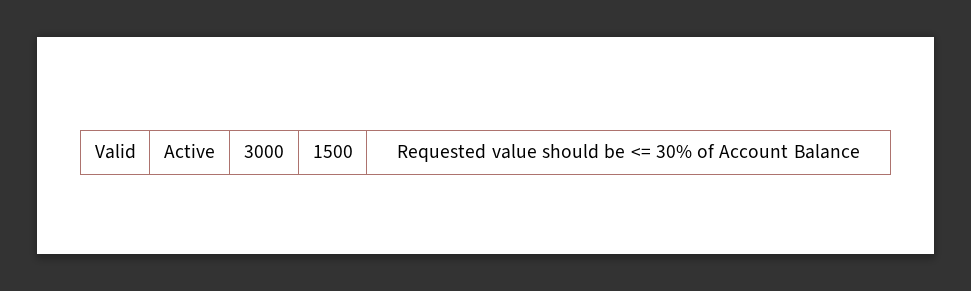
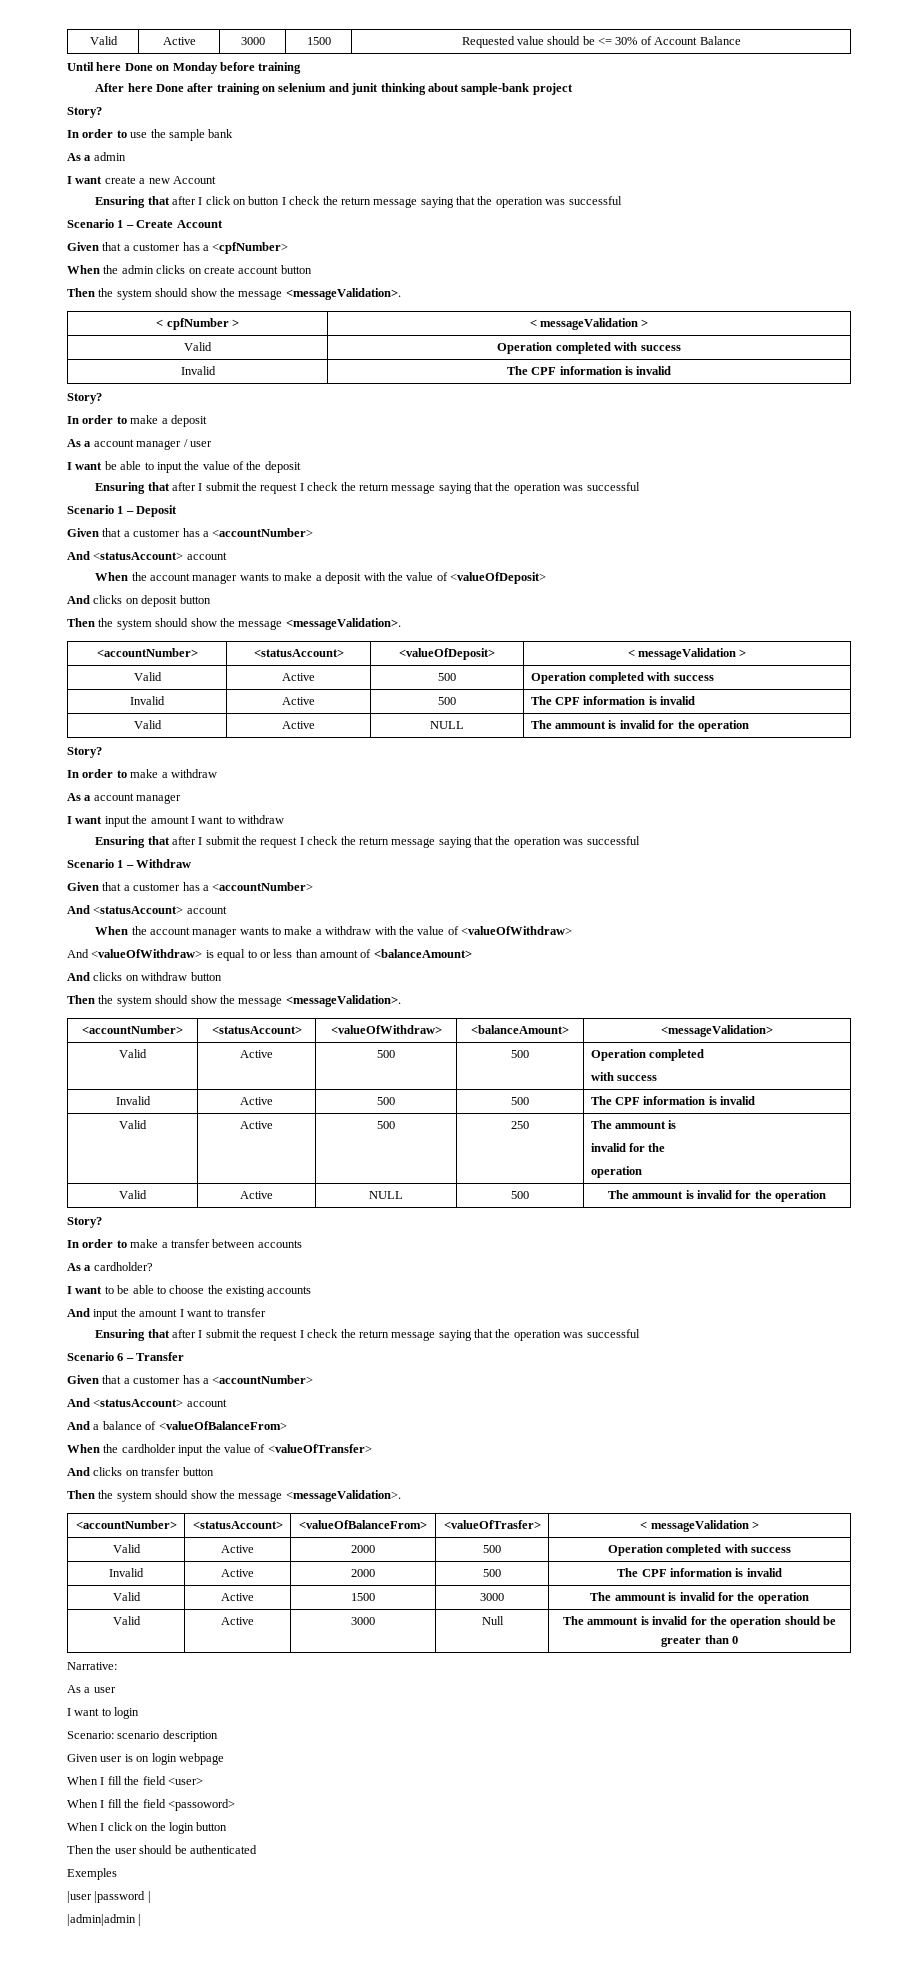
+ Until here Done on Monday before training
+ After here Done after training on selenium and junit thinking about sample-bank project
+ Story?
+ In order to use the sample bank
+ As a admin
+ I want create a new Account
+ Ensuring that after I click on button I check the return message saying that the operation was successful
+ Scenario 1 – Create Account
+ Given that a customer has a <cpfNumber>
+ When the admin clicks on create account button
+ Then the system should show the message <messageValidation>.
+ < cpfNumber > | < messageValidation >
+ Valid | Operation completed with success
+ Invalid | The CPF information is invalid
+ Story?
+ In order to make a deposit
+ As a account manager / user
+ I want be able to input the value of the deposit
+ Ensuring that after I submit the request I check the return message saying that the operation was successful
+ Scenario 1 – Deposit
+ Given that a customer has a <accountNumber>
+ And <statusAccount> account
+ When the account manager wants to make a deposit with the value of <valueOfDeposit>
+ And clicks on deposit button
+ Then the system should show the message <messageValidation>.
+ <accountNumber> | <statusAccount> | <valueOfDeposit> | < messageValidation >
+ Valid | Active | 500 | Operation completed with success
+ Invalid | Active | 500 | The CPF information is invalid
+ Valid | Active | NULL | The ammount is invalid for the operation
+ Story?
+ In order to make a withdraw
+ As a account manager
+ I want input the amount I want to withdraw
+ Ensuring that after I submit the request I check the return message saying that the operation was successful
+ Scenario 1 – Withdraw
+ Given that a customer has a <accountNumber>
+ And <statusAccount> account
+ When the account manager wants to make a withdraw with the value of <valueOfWithdraw>
+ And <valueOfWithdraw> is equal to or less than amount of <balanceAmount>
+ And clicks on withdraw button
+ Then the system should show the message <messageValidation>.
+ <accountNumber> | <statusAccount> | <valueOfWithdraw> | <balanceAmount> | <messageValidation>
+ Valid | Active | 500 | 500 | Operation completed
+ with success
+ Invalid | Active | 500 | 500 | The CPF information is invalid
+ Valid | Active | 500 | 250 | The ammount is
+ invalid for the
+ operation
+ Valid | Active | NULL | 500 | The ammount is invalid for the operation
+ Story?
+ In order to make a transfer between accounts
+ As a cardholder?
+ I want to be able to choose the existing accounts
+ And input the amount I want to transfer
+ Ensuring that after I submit the request I check the return message saying that the operation was successful
+ Scenario 6 – Transfer
+ Given that a customer has a <accountNumber>
+ And <statusAccount> account
+ And a balance of <valueOfBalanceFrom>
+ When the cardholder input the value of <valueOfTransfer>
+ And clicks on transfer button
+ Then the system should show the message <messageValidation>.
+ <accountNumber> | <statusAccount> | <valueOfBalanceFrom> | <valueOfTrasfer> | < messageValidation >
+ Valid | Active | 2000 | 500 | Operation completed with success
+ Invalid | Active | 2000 | 500 | The CPF information is invalid
+ Valid | Active | 1500 | 3000 | The ammount is invalid for the operation
+ Valid | Active | 3000 | Null | The ammount is invalid for the operation should be greater than 0
+ Narrative:
+ As a user
+ I want to login
+ Scenario: scenario description
+ Given user is on login webpage
+ When I fill the field <user>
+ When I fill the field <passoword>
+ When I click on the login button
+ Then the user should be authenticated
+ Exemples
+ |user |password |
+ |admin|admin |

